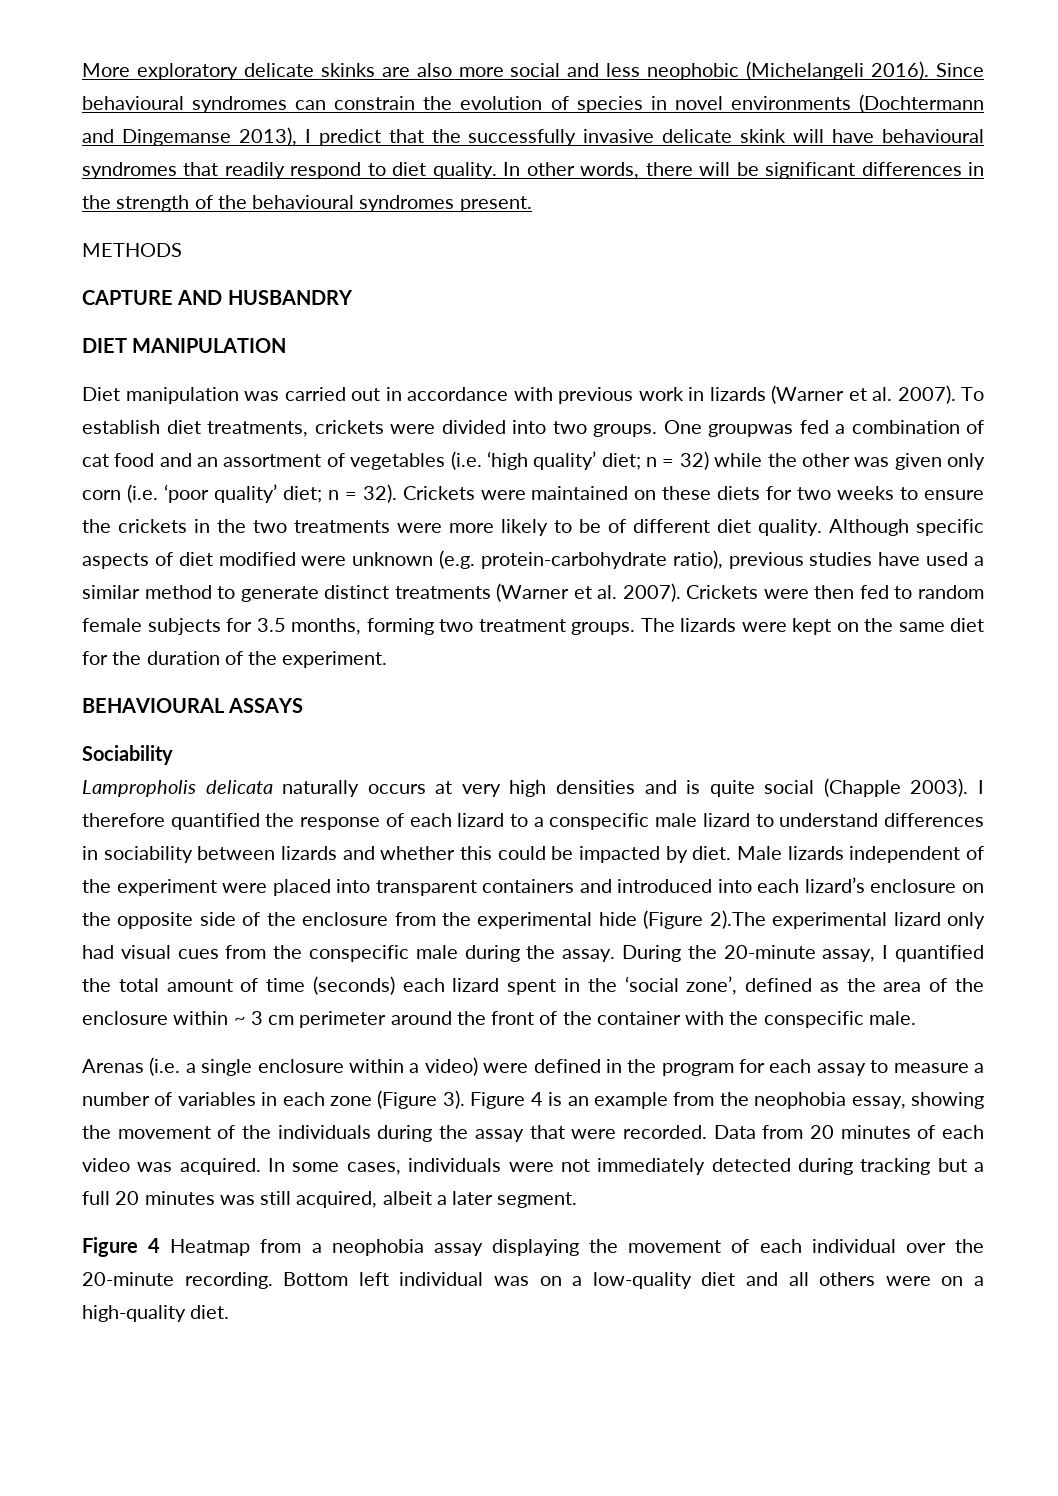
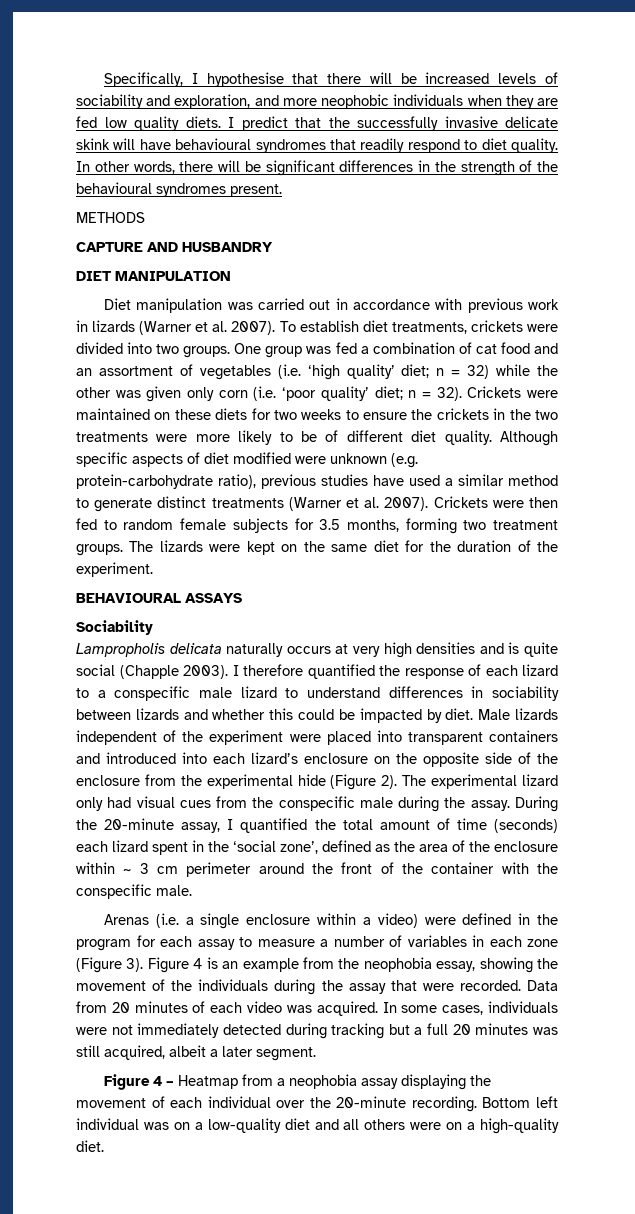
- More exploratory delicate skinks are also more social and less neophobic (Michelangeli 2016). Since behavioural syndromes can constrain the evolution of species in novel environments (Dochtermann and Dingemanse 2013), I predict that the successfully invasive delicate skink will have behavioural syndromes that readily respond to diet quality.
+ Specifically, I hypothesise that there will be increased levels of sociability and exploration, and more neophobic individuals when they are fed low quality diets. I predict that the successfully invasive delicate skink will have behavioural syndromes that readily respond to diet quality.
- One groupwas fed a combination of cat food and an assortment of vegetables (i.e. ‘high quality’ diet; n = 32) while the other was given only corn (i.e. ‘poor quality’ diet; n = 32).
+ One group was fed a combination of cat food and an assortment of vegetables (i.e. ‘high quality’ diet; n = 32) while the other was given only corn (i.e. ‘poor quality’ diet; n = 32).
- Male lizards independent of the experiment were placed into transparent containers and introduced into each lizard’s enclosure on the opposite side of the enclosure from the experimental hide (Figure 2).The experimental lizard only had visual cues from the conspecific male during the assay.
+ Male lizards independent of the experiment were placed into transparent containers and introduced into each lizard’s enclosure on the opposite side of the enclosure from the experimental hide (Figure 2). The experimental lizard only had visual cues from the conspecific male during the assay.
- Figure 4 Heatmap from a neophobia assay displaying the movement of each individual over the 20-minute recording.
+ Figure 4 – Heatmap from a neophobia assay displaying the movement of each individual over the 20-minute recording.

